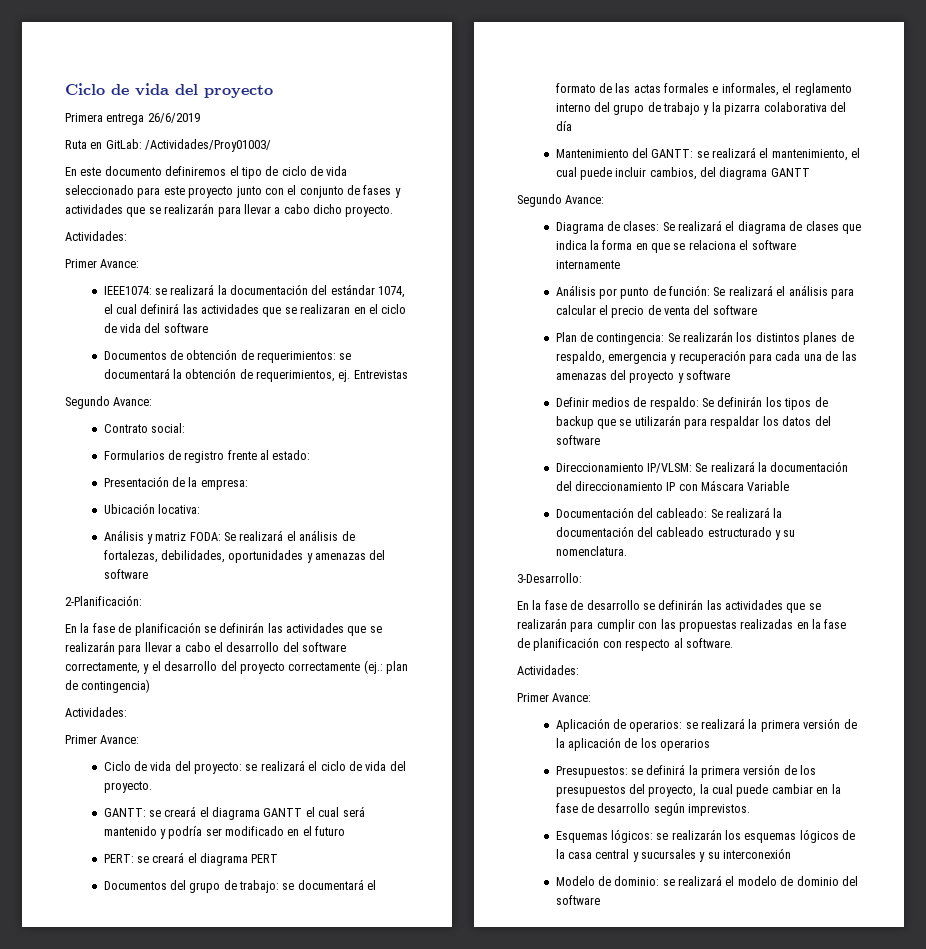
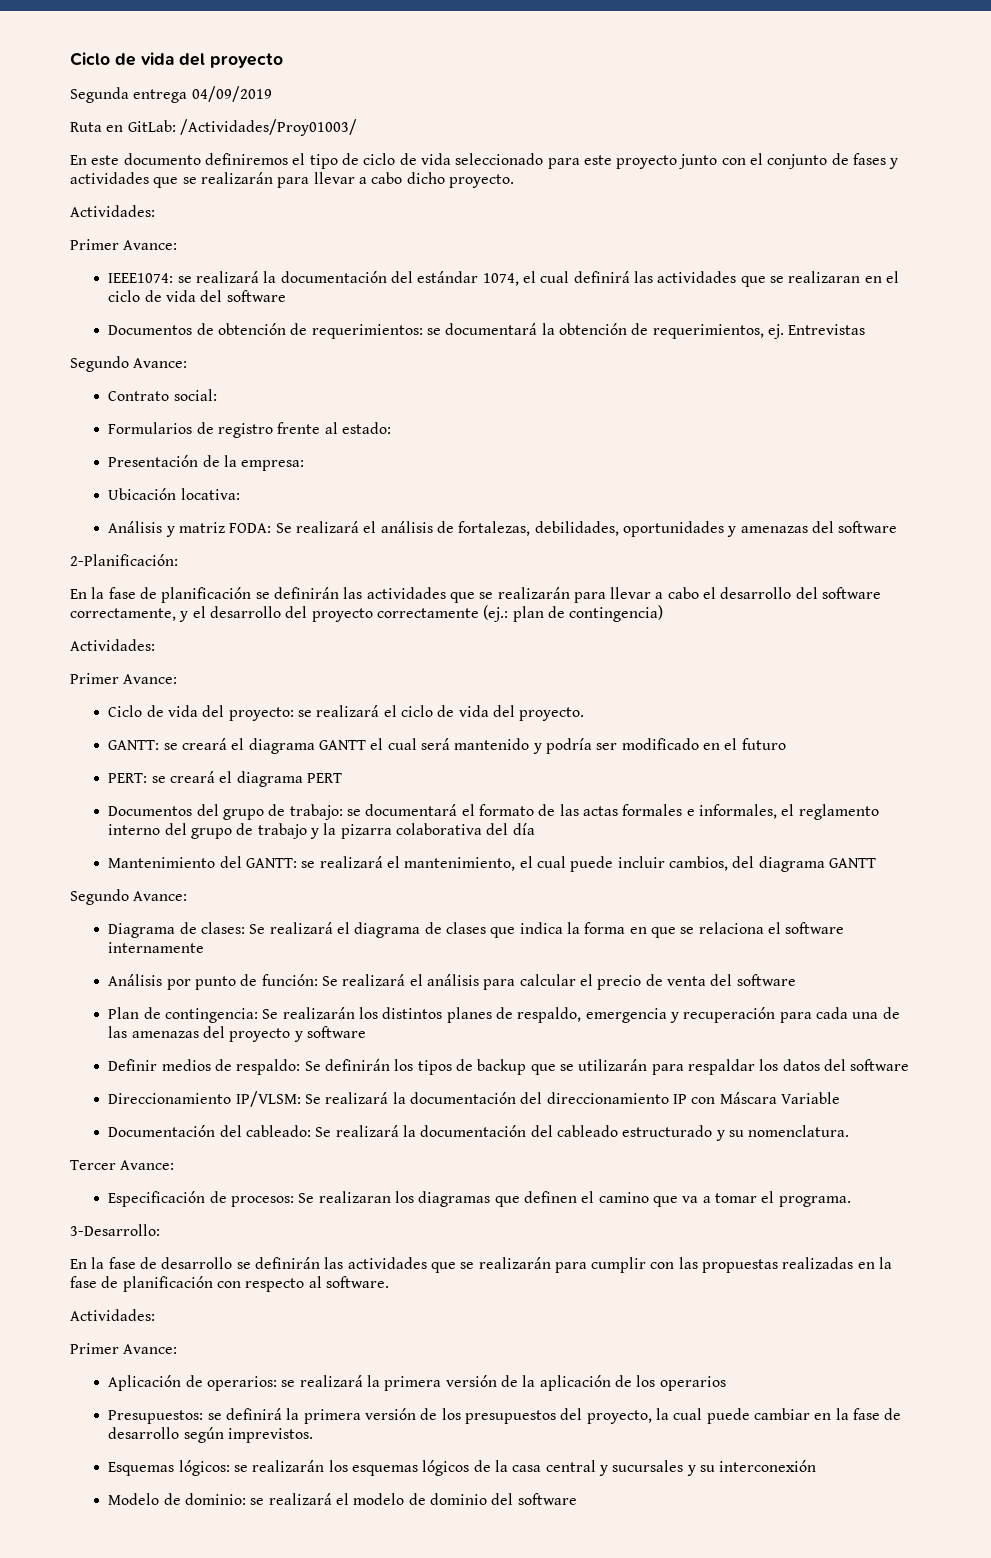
- Primera entrega 26/6/2019
+ Segunda entrega 04/09/2019
+ Tercer Avance:
+ Especificación de procesos: Se realizaran los diagramas que definen el camino que va a tomar el programa.

